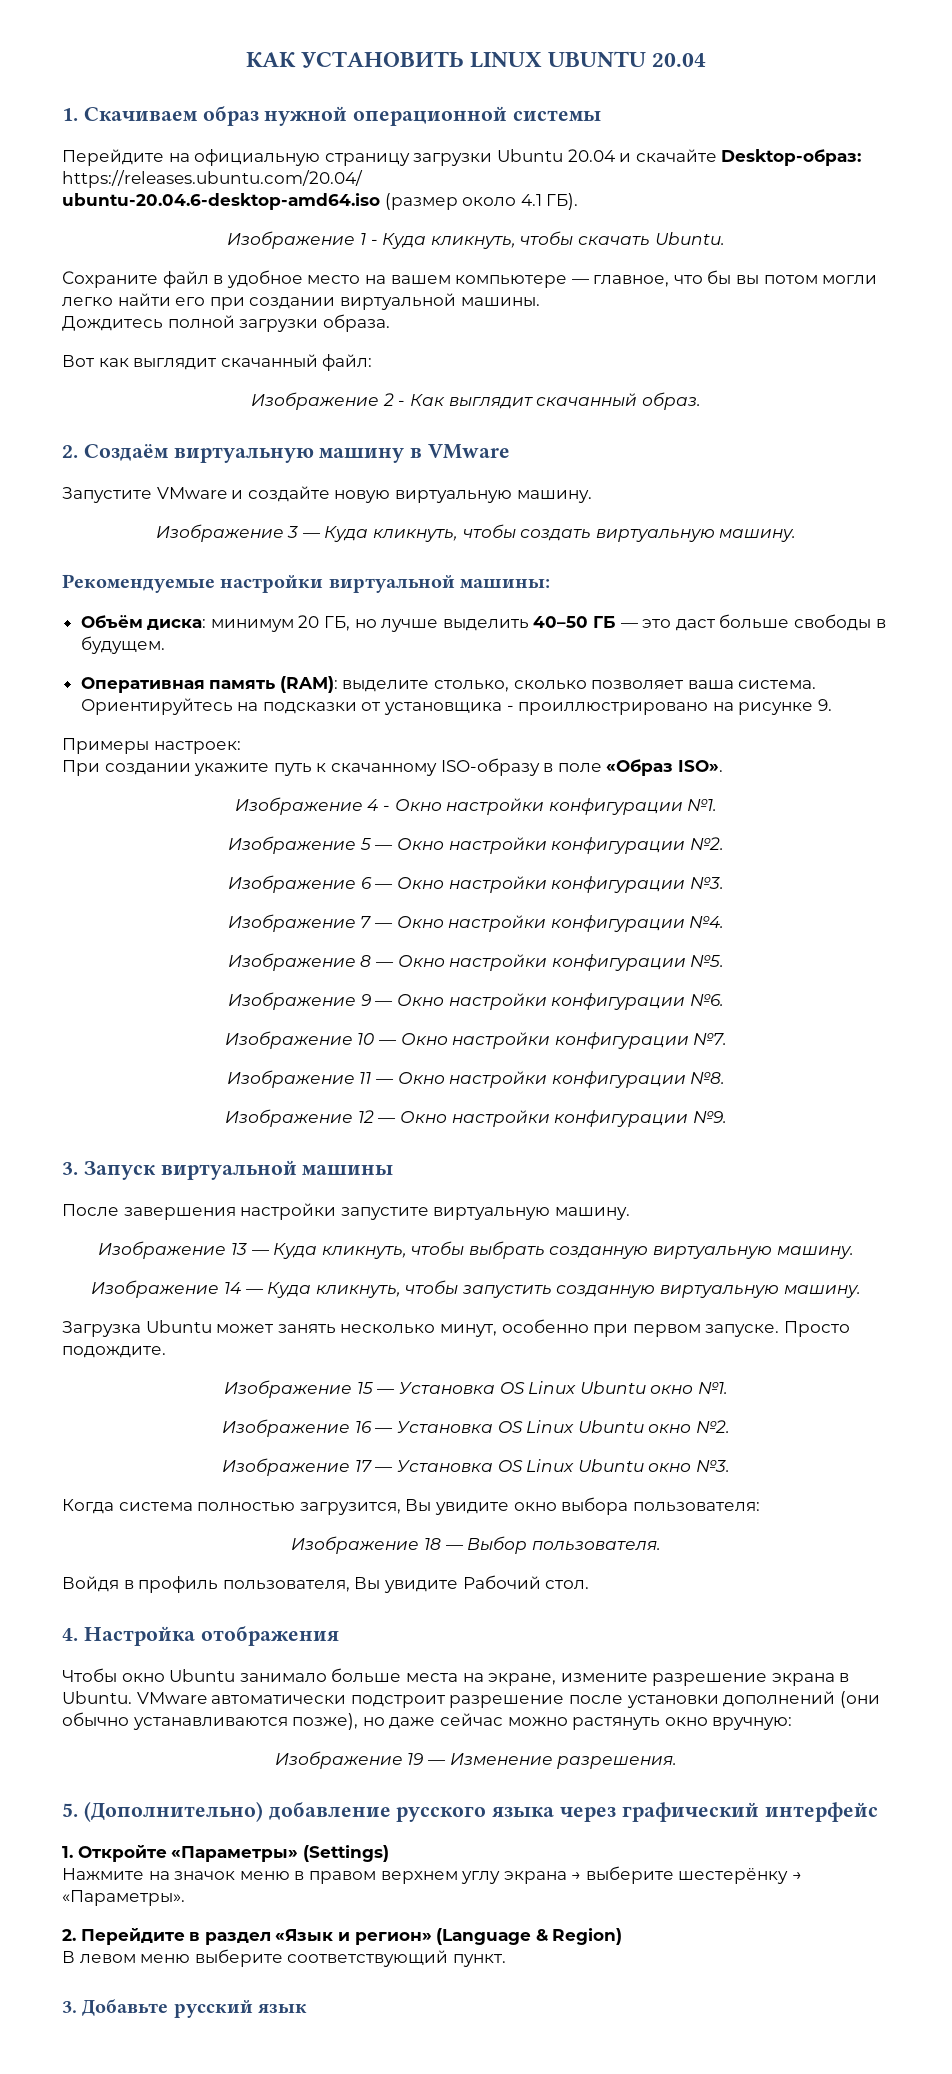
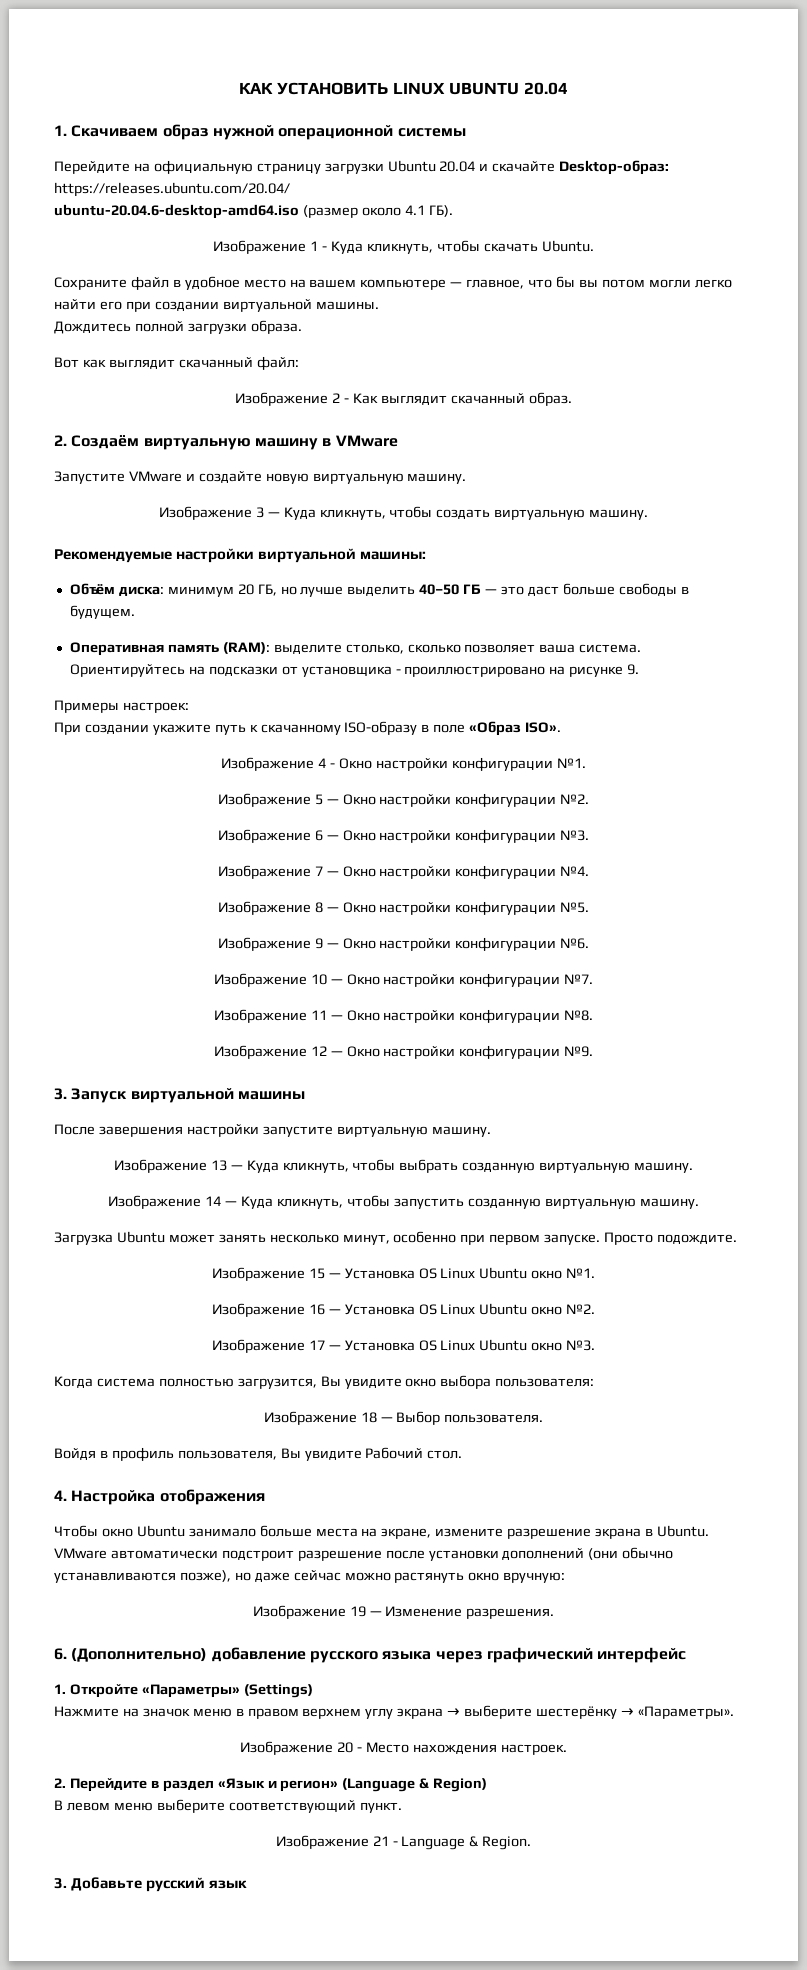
- 5. (Дополнительно) добавление русского языка через графический интерфейс
+ 6. (Дополнительно) добавление русского языка через графический интерфейс
+ Изображение 20 - Место нахождения настроек.
+ Изображение 21 - Language & Region.

